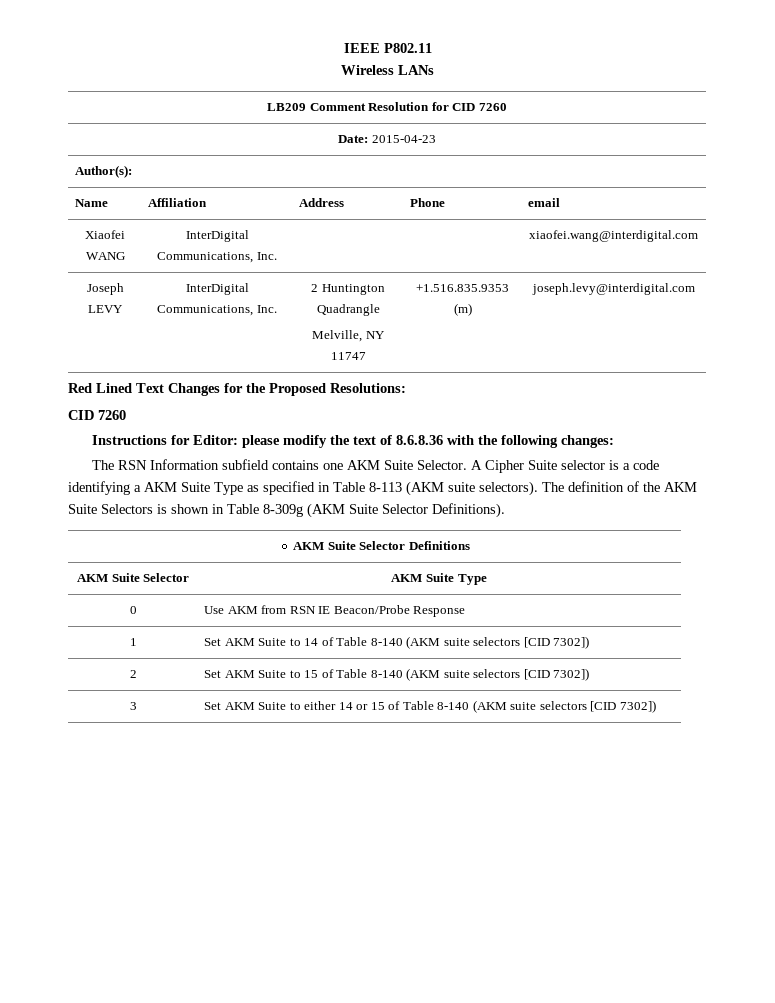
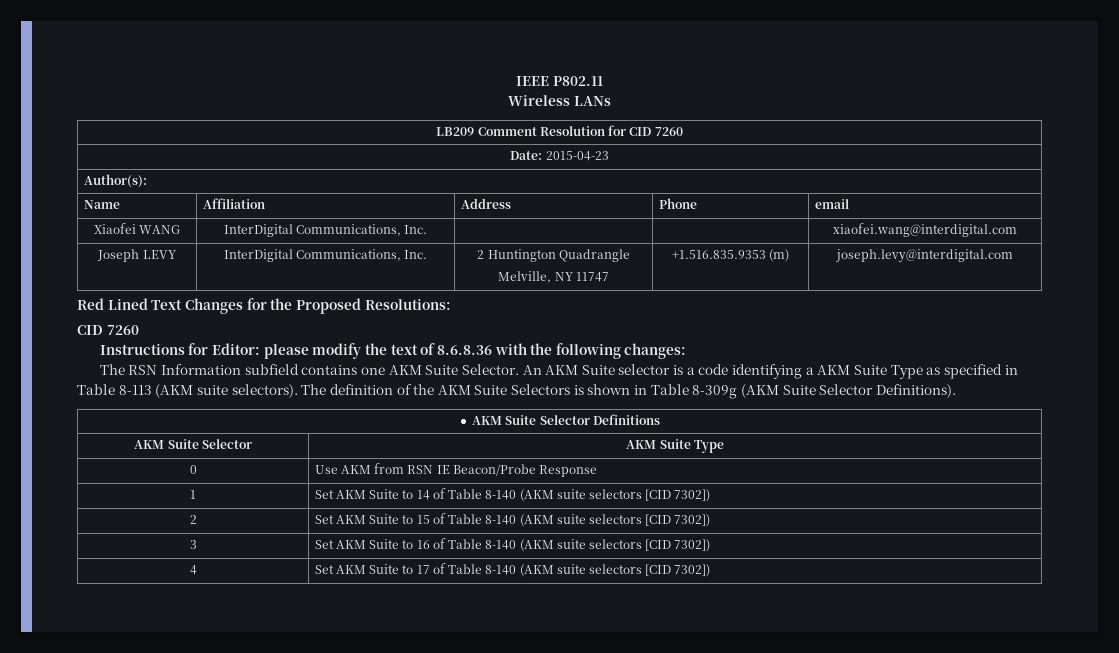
- A Cipher Suite selector is a code identifying a AKM Suite Type as specified in Table 8-113 (AKM suite selectors).
+ An AKM Suite selector is a code identifying a AKM Suite Type as specified in Table 8-113 (AKM suite selectors).
- 3 | Set AKM Suite to either 14 or 15 of Table 8-140 (AKM suite selectors [CID 7302])
+ 3 | Set AKM Suite to 16 of Table 8-140 (AKM suite selectors [CID 7302])
+ 4 | Set AKM Suite to 17 of Table 8-140 (AKM suite selectors [CID 7302])

